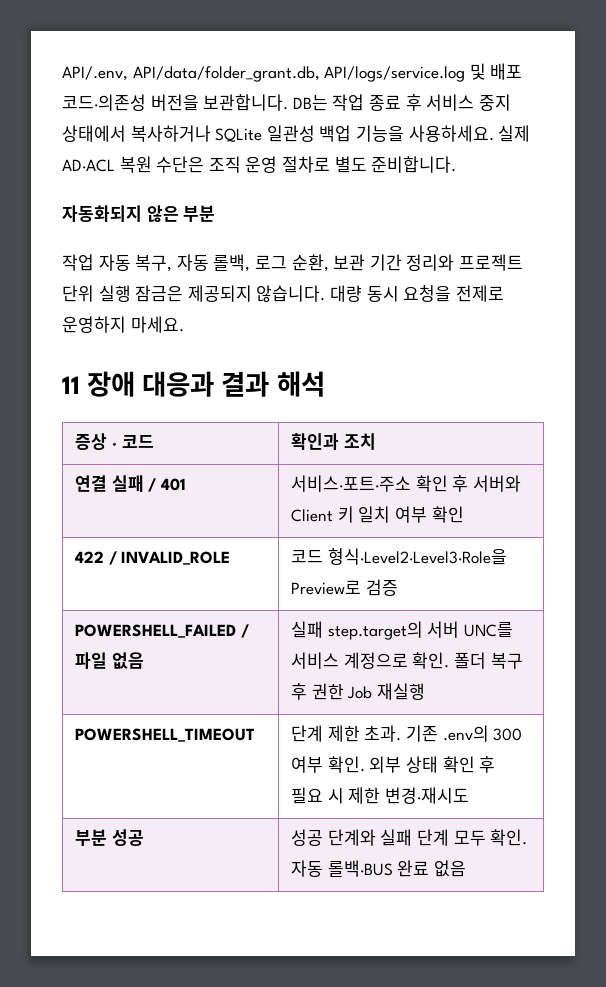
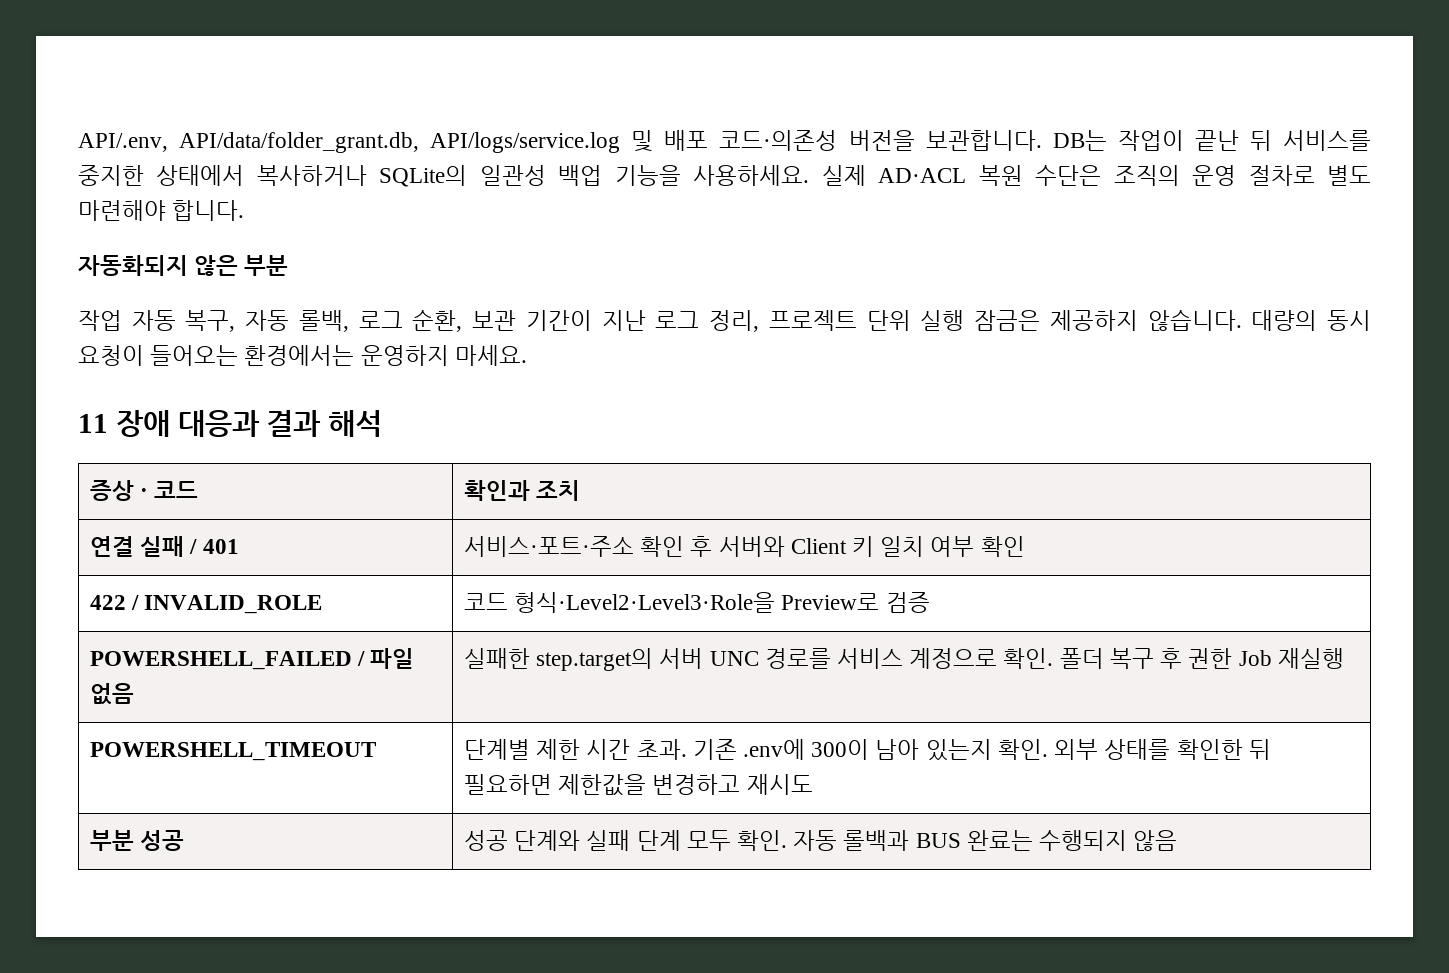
- DB는 작업 종료 후 서비스 중지 상태에서 복사하거나 SQLite 일관성 백업 기능을 사용하세요.
+ DB는 작업이 끝난 뒤 서비스를 중지한 상태에서 복사하거나 SQLite의 일관성 백업 기능을 사용하세요.
- 실제 AD·ACL 복원 수단은 조직 운영 절차로 별도 준비합니다.
+ 실제 AD·ACL 복원 수단은 조직의 운영 절차로 별도 마련해야 합니다.
- 작업 자동 복구, 자동 롤백, 로그 순환, 보관 기간 정리와 프로젝트 단위 실행 잠금은 제공되지 않습니다. 대량 동시 요청을 전제로 운영하지 마세요.
+ 작업 자동 복구, 자동 롤백, 로그 순환, 보관 기간이 지난 로그 정리, 프로젝트 단위 실행 잠금은 제공하지 않습니다. 대량의 동시 요청이 들어오는 환경에서는 운영하지 마세요.
- POWERSHELL_FAILED / 파일 없음 | 실패 step.target의 서버 UNC를 서비스 계정으로 확인. 폴더 복구 후 권한 Job 재실행
+ POWERSHELL_FAILED / 파일 없음 | 실패한 step.target의 서버 UNC 경로를 서비스 계정으로 확인. 폴더 복구 후 권한 Job 재실행
- POWERSHELL_TIMEOUT | 단계 제한 초과. 기존 .env의 300 여부 확인. 외부 상태 확인 후 필요 시 제한 변경·재시도
+ POWERSHELL_TIMEOUT | 단계별 제한 시간 초과. 기존 .env에 300이 남아 있는지 확인. 외부 상태를 확인한 뒤 필요하면 제한값을 변경하고 재시도
- 부분 성공 | 성공 단계와 실패 단계 모두 확인. 자동 롤백·BUS 완료 없음
+ 부분 성공 | 성공 단계와 실패 단계 모두 확인. 자동 롤백과 BUS 완료는 수행되지 않음

